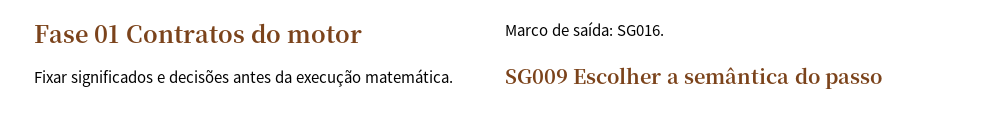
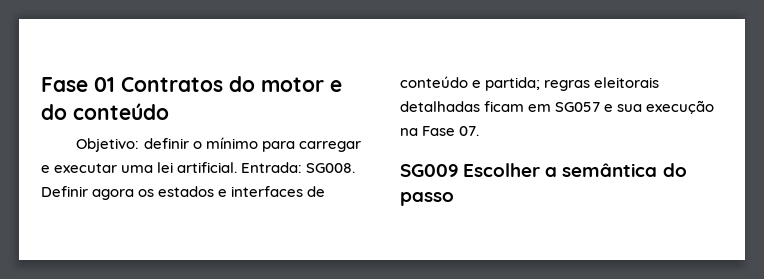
- Fase 01 Contratos do motor
- Fixar significados e decisões antes da execução matemática. Marco de saída: SG016.
+ Fase 01 Contratos do motor e do conteúdo
+ Objetivo: definir o mínimo para carregar e executar uma lei artificial. Entrada: SG008. Definir agora os estados e interfaces de conteúdo e partida; regras eleitorais detalhadas ficam em SG057 e sua execução na Fase 07.

